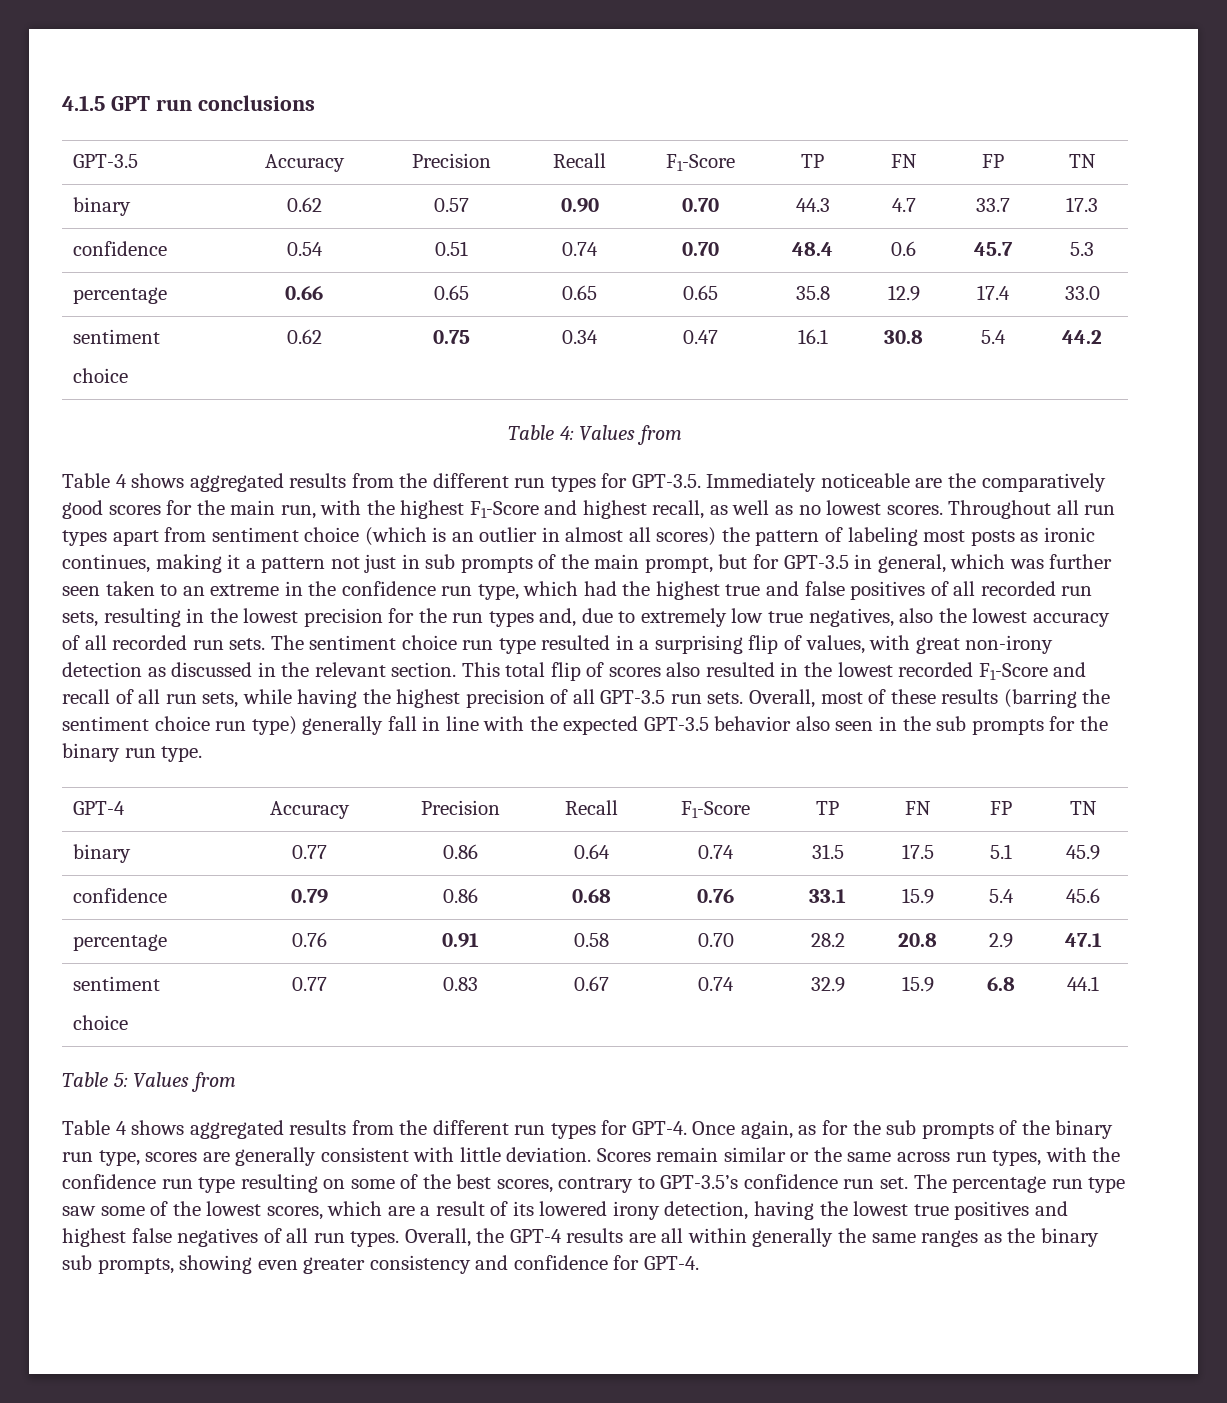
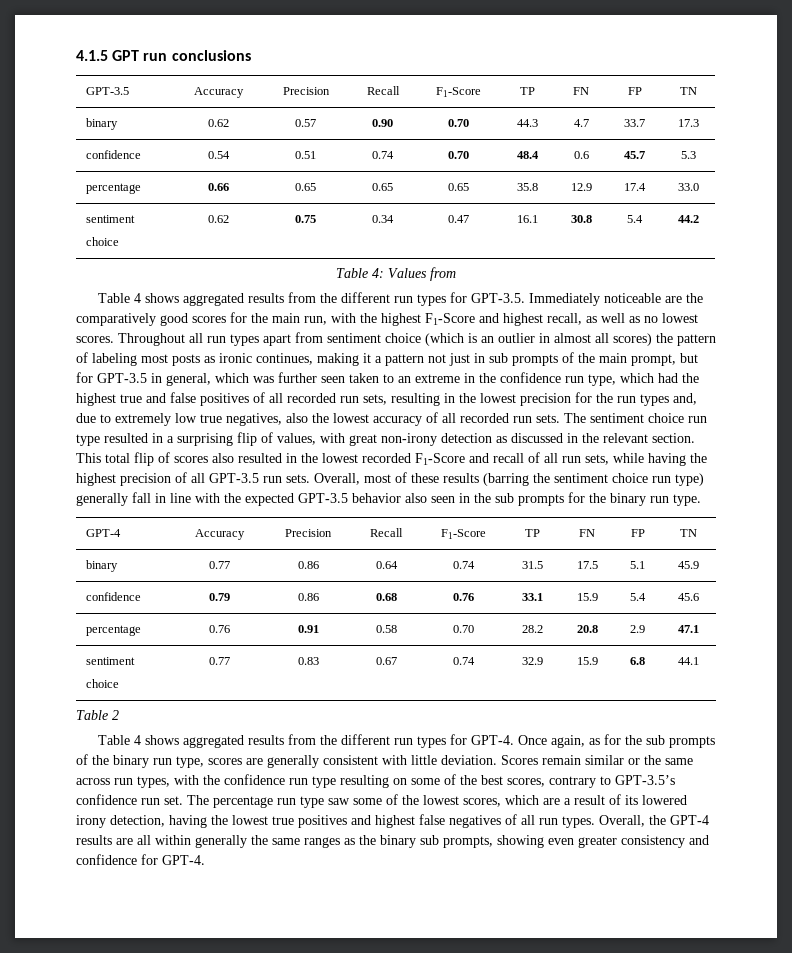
- Table 5: Values from
+ Table 2

